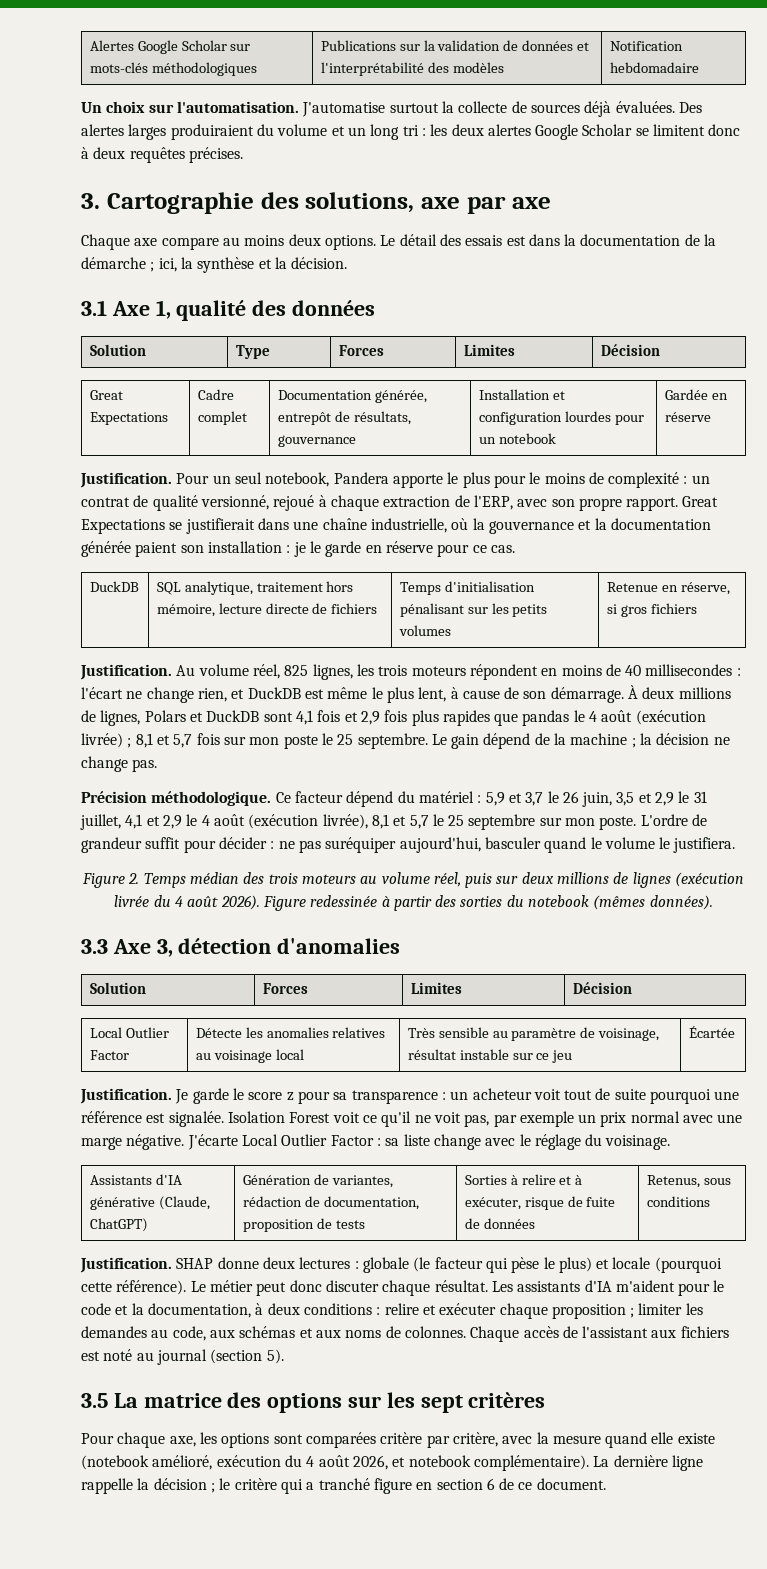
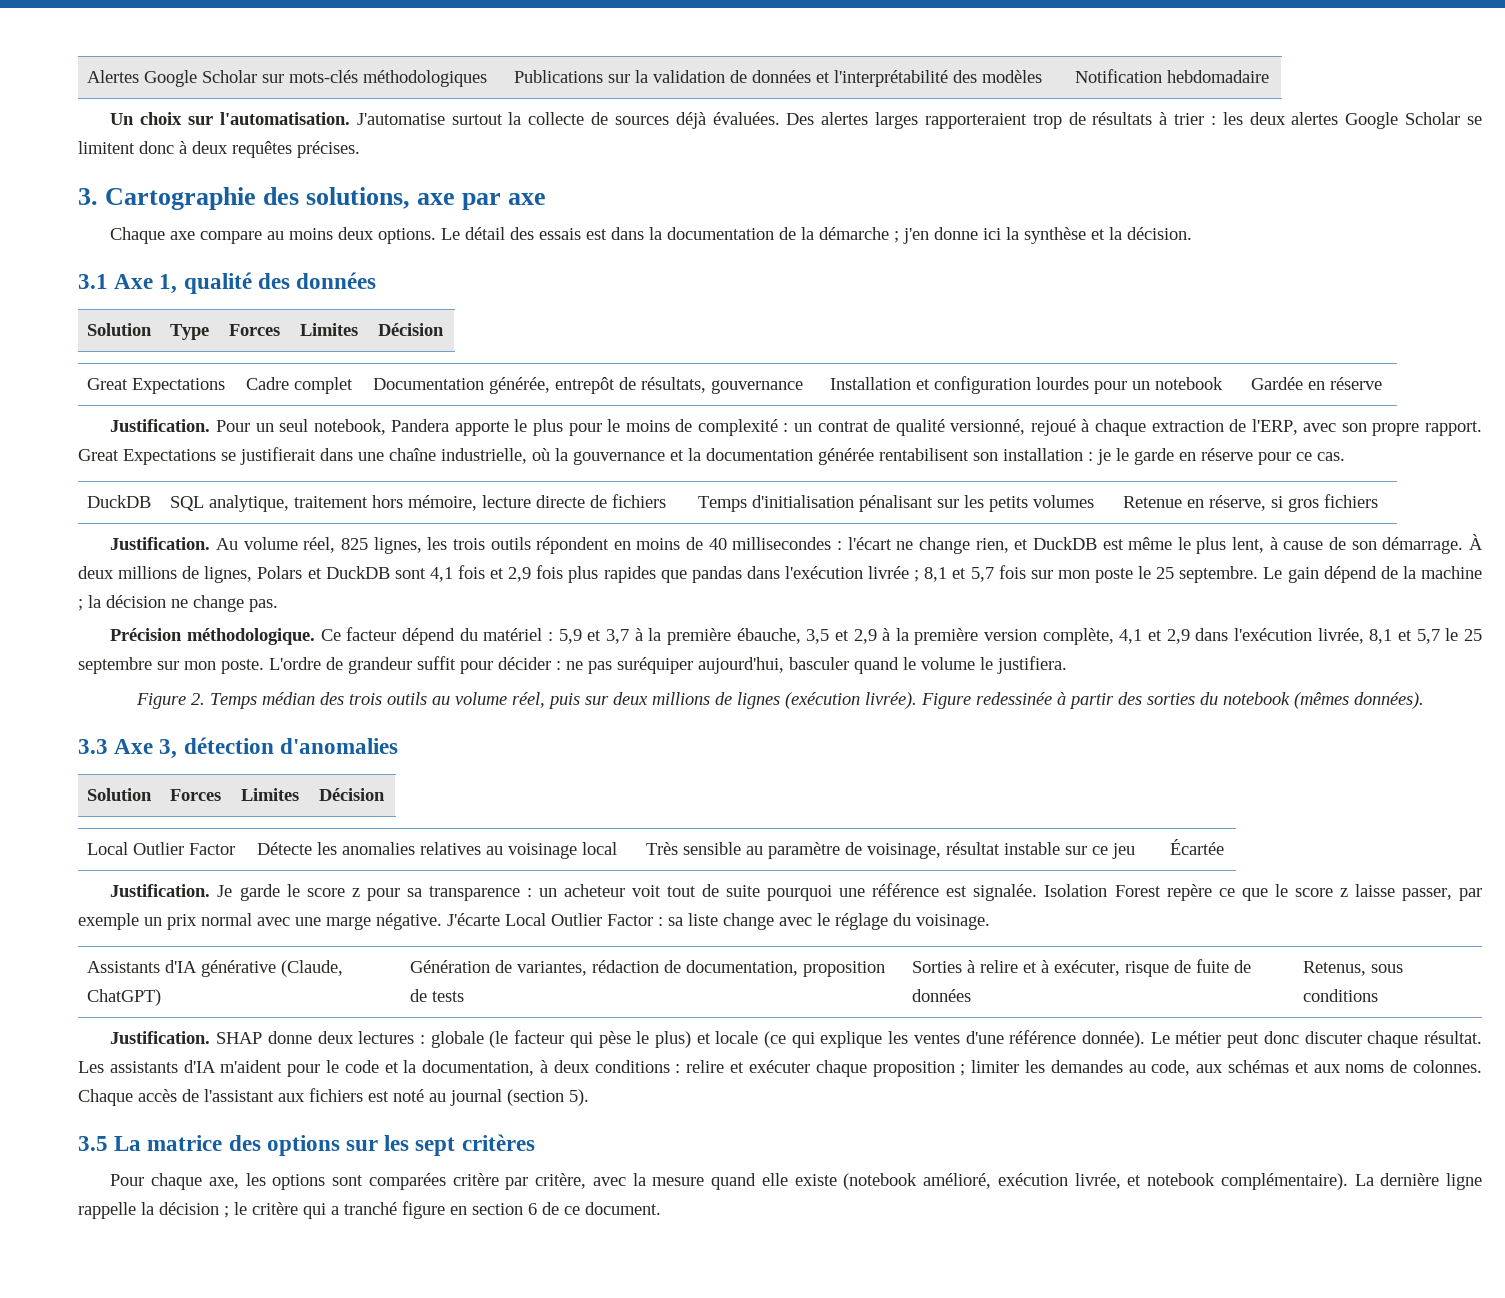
- Des alertes larges produiraient du volume et un long tri : les deux alertes Google Scholar se limitent donc à deux requêtes précises.
+ Des alertes larges rapporteraient trop de résultats à trier : les deux alertes Google Scholar se limitent donc à deux requêtes précises.
- Le détail des essais est dans la documentation de la démarche ; ici, la synthèse et la décision.
+ Le détail des essais est dans la documentation de la démarche ; j'en donne ici la synthèse et la décision.
- Great Expectations se justifierait dans une chaîne industrielle, où la gouvernance et la documentation générée paient son installation : je le garde en réserve pour ce cas.
+ Great Expectations se justifierait dans une chaîne industrielle, où la gouvernance et la documentation générée rentabilisent son installation : je le garde en réserve pour ce cas.
- Au volume réel, 825 lignes, les trois moteurs répondent en moins de 40 millisecondes : l'écart ne change rien, et DuckDB est même le plus lent, à cause de son démarrage.
+ Au volume réel, 825 lignes, les trois outils répondent en moins de 40 millisecondes : l'écart ne change rien, et DuckDB est même le plus lent, à cause de son démarrage.
- À deux millions de lignes, Polars et DuckDB sont 4,1 fois et 2,9 fois plus rapides que pandas le 4 août (exécution livrée) ; 8,1 et 5,7 fois sur mon poste le 25 septembre.
+ À deux millions de lignes, Polars et DuckDB sont 4,1 fois et 2,9 fois plus rapides que pandas dans l'exécution livrée ; 8,1 et 5,7 fois sur mon poste le 25 septembre.
- Ce facteur dépend du matériel : 5,9 et 3,7 le 26 juin, 3,5 et 2,9 le 31 juillet, 4,1 et 2,9 le 4 août (exécution livrée), 8,1 et 5,7 le 25 septembre sur mon poste.
+ Ce facteur dépend du matériel : 5,9 et 3,7 à la première ébauche, 3,5 et 2,9 à la première version complète, 4,1 et 2,9 dans l'exécution livrée, 8,1 et 5,7 le 25 septembre sur mon poste.
- Figure 2. Temps médian des trois moteurs au volume réel, puis sur deux millions de lignes (exécution livrée du 4 août 2026).
+ Figure 2. Temps médian des trois outils au volume réel, puis sur deux millions de lignes (exécution livrée).
- Isolation Forest voit ce qu'il ne voit pas, par exemple un prix normal avec une marge négative.
+ Isolation Forest repère ce que le score z laisse passer, par exemple un prix normal avec une marge négative.
- SHAP donne deux lectures : globale (le facteur qui pèse le plus) et locale (pourquoi cette référence).
+ SHAP donne deux lectures : globale (le facteur qui pèse le plus) et locale (ce qui explique les ventes d'une référence donnée).
- Pour chaque axe, les options sont comparées critère par critère, avec la mesure quand elle existe (notebook amélioré, exécution du 4 août 2026, et notebook complémentaire).
+ Pour chaque axe, les options sont comparées critère par critère, avec la mesure quand elle existe (notebook amélioré, exécution livrée, et notebook complémentaire).

